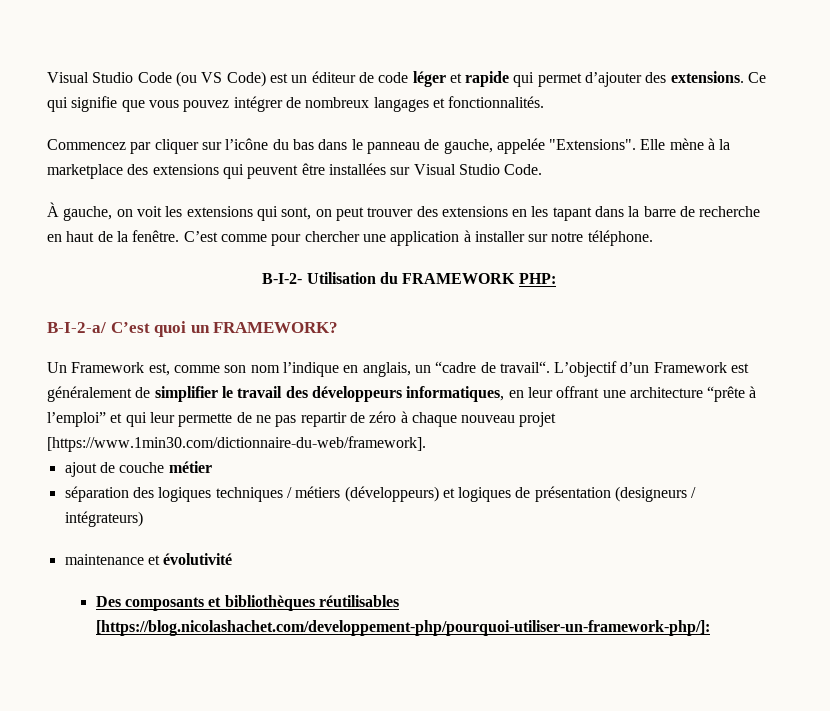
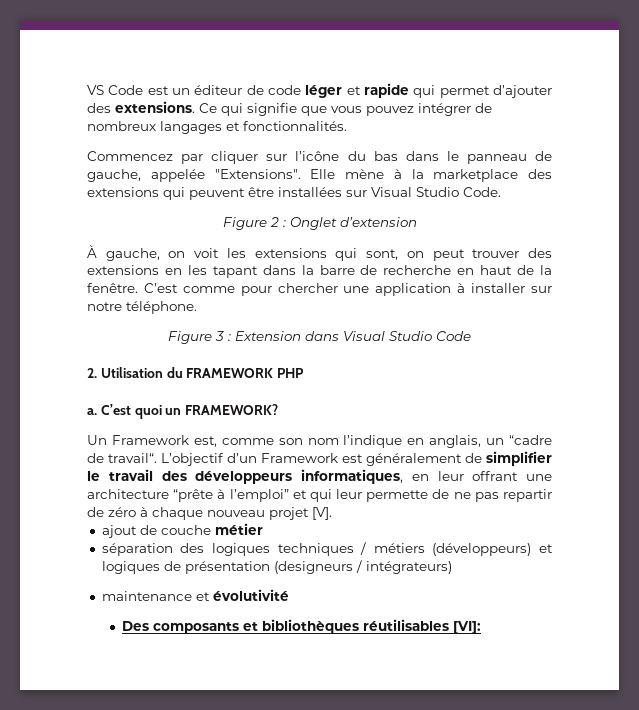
- Visual Studio Code (ou VS Code) est un éditeur de code léger et rapide qui permet d’ajouter des extensions.
+ VS Code est un éditeur de code léger et rapide qui permet d’ajouter des extensions.
+ Figure 2 : Onglet d’extension
- B-I-2- Utilisation du FRAMEWORK PHP:
- B-I-2-a/ C’est quoi un FRAMEWORK?
+ Figure 3 : Extension dans Visual Studio Code
+ 2. Utilisation du FRAMEWORK PHP
+ a. C’est quoi un FRAMEWORK?
- L’objectif d’un Framework est généralement de simplifier le travail des développeurs informatiques, en leur offrant une architecture “prête à l’emploi” et qui leur permette de ne pas repartir de zéro à chaque nouveau projet [https://www.1min30.com/dictionnaire-du-web/framework].
+ L’objectif d’un Framework est généralement de simplifier le travail des développeurs informatiques, en leur offrant une architecture “prête à l’emploi” et qui leur permette de ne pas repartir de zéro à chaque nouveau projet [V].
- Des composants et bibliothèques réutilisables [https://blog.nicolashachet.com/developpement-php/pourquoi-utiliser-un-framework-php/]:
+ Des composants et bibliothèques réutilisables [VI]:

